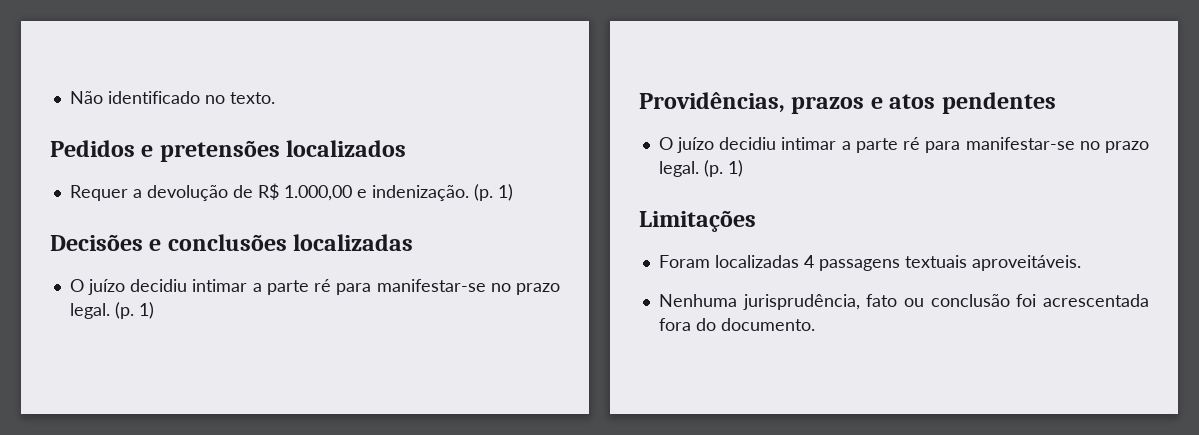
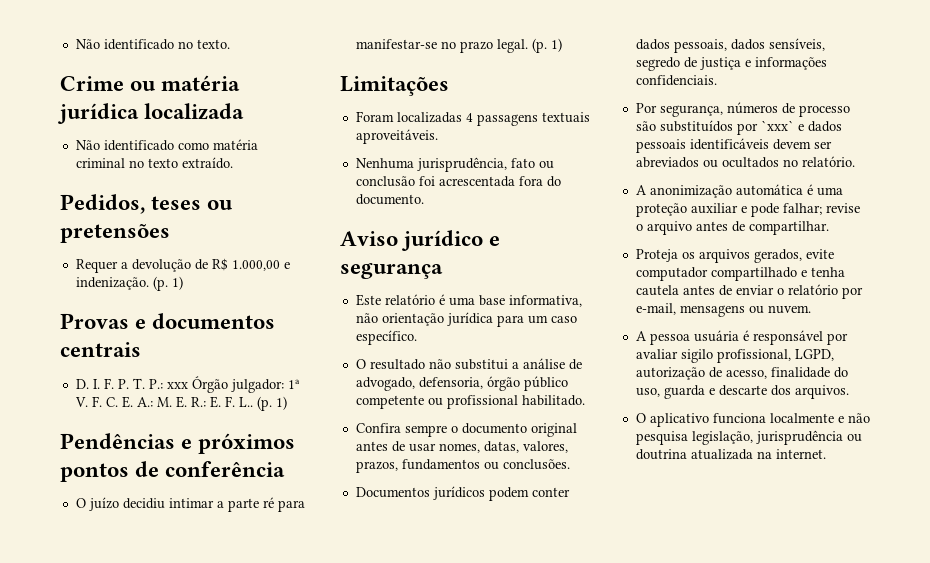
- Pedidos e pretensões localizados
+ Crime ou matéria jurídica localizada
+ Não identificado como matéria criminal no texto extraído.
+ Pedidos, teses ou pretensões
- Decisões e conclusões localizadas
- O juízo decidiu intimar a parte ré para manifestar-se no prazo legal. (p. 1)
- Providências, prazos e atos pendentes
+ Provas e documentos centrais
+ D. I. F. P. T. P.: xxx Órgão julgador: 1ª V. F. C. E. A.: M. E. R.: E. F. L.. (p. 1)
+ Pendências e próximos pontos de conferência
+ Aviso jurídico e segurança
+ Este relatório é uma base informativa, não orientação jurídica para um caso específico.
+ O resultado não substitui a análise de advogado, defensoria, órgão público competente ou profissional habilitado.
+ Confira sempre o documento original antes de usar nomes, datas, valores, prazos, fundamentos ou conclusões.
+ Documentos jurídicos podem conter dados pessoais, dados sensíveis, segredo de justiça e informações confidenciais.
+ Por segurança, números de processo são substituídos por `xxx` e dados pessoais identificáveis devem ser abreviados ou ocultados no relatório.
+ A anonimização automática é uma proteção auxiliar e pode falhar; revise o arquivo antes de compartilhar.
+ Proteja os arquivos gerados, evite computador compartilhado e tenha cautela antes de enviar o relatório por e-mail, mensagens ou nuvem.
+ A pessoa usuária é responsável por avaliar sigilo profissional, LGPD, autorização de acesso, finalidade do uso, guarda e descarte dos arquivos.
+ O aplicativo funciona localmente e não pesquisa legislação, jurisprudência ou doutrina atualizada na internet.

